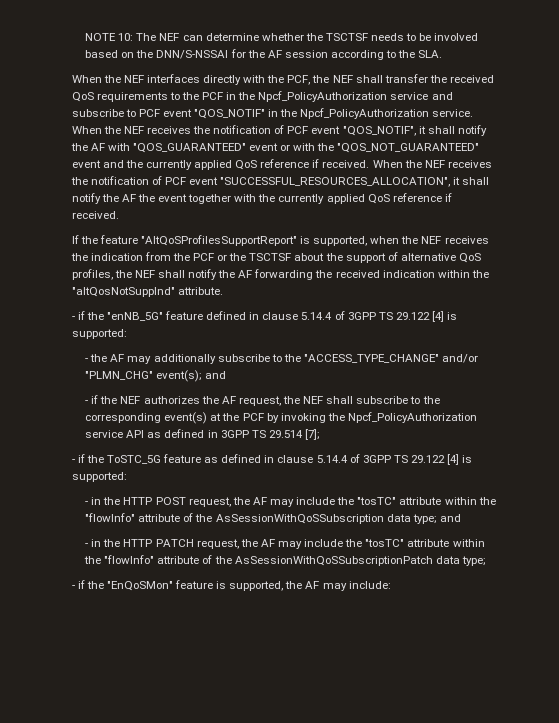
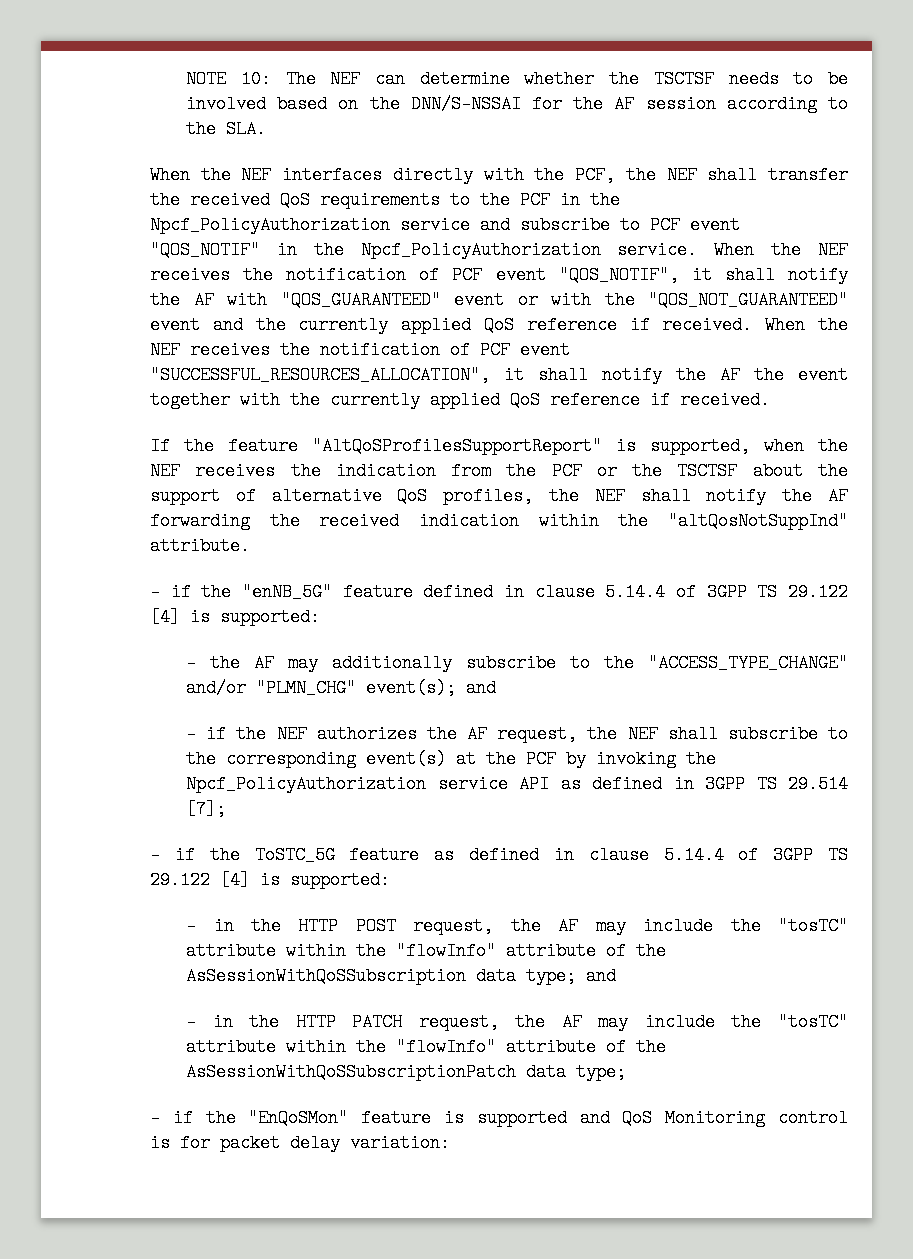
- - if the "EnQoSMon" feature is supported, the AF may include:
+ - if the "EnQoSMon" feature is supported and QoS Monitoring control is for packet delay variation:

